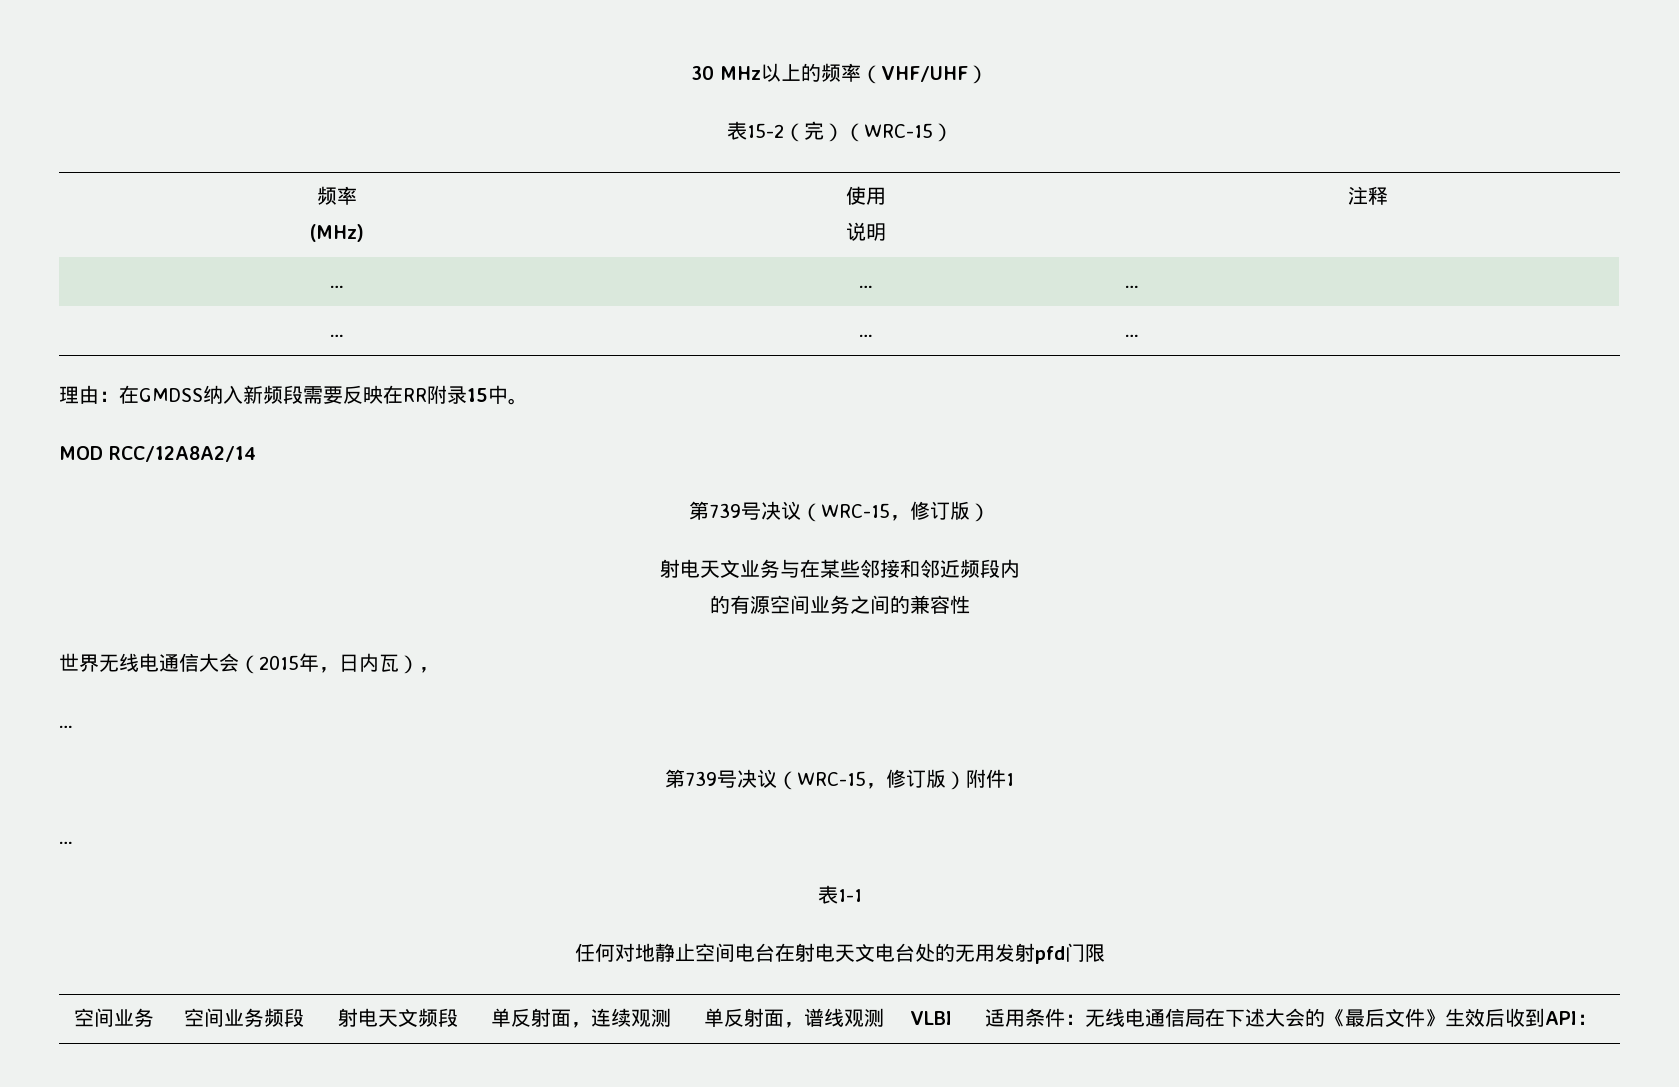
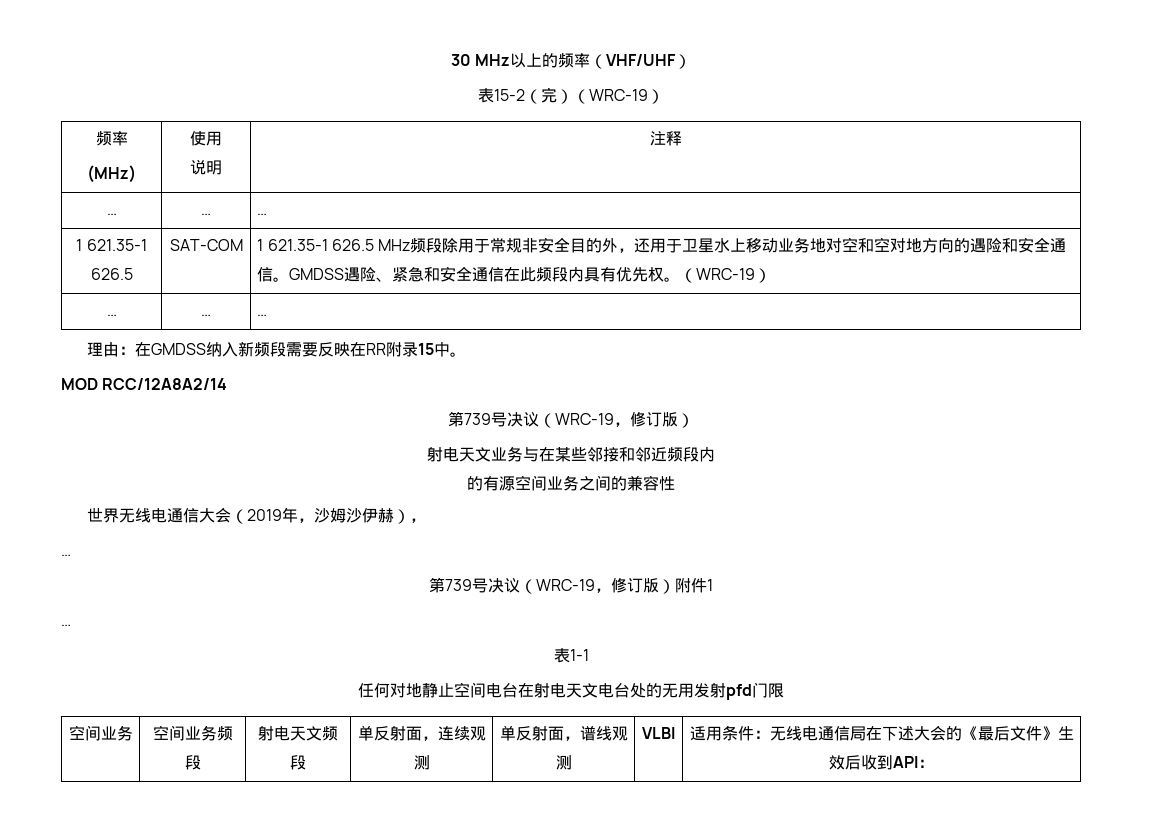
- 表15-2（完）（WRC-15）
+ 表15-2（完）（WRC-19）
+ 1 621.35-1 626.5 | SAT-COM | 1 621.35-1 626.5 MHz频段除用于常规非安全目的外，还用于卫星水上移动业务地对空和空对地方向的遇险和安全通信。GMDSS遇险、紧急和安全通信在此频段内具有优先权。（WRC-19）
  MOD RCC/12A8A2/14
- 第739号决议（WRC-15，修订版）
+ 第739号决议（WRC-19，修订版）
- 世界无线电通信大会（2015年，日内瓦），
+ 世界无线电通信大会（2019年，沙姆沙伊赫），
- 第739号决议（WRC-15，修订版）附件1
+ 第739号决议（WRC-19，修订版）附件1

